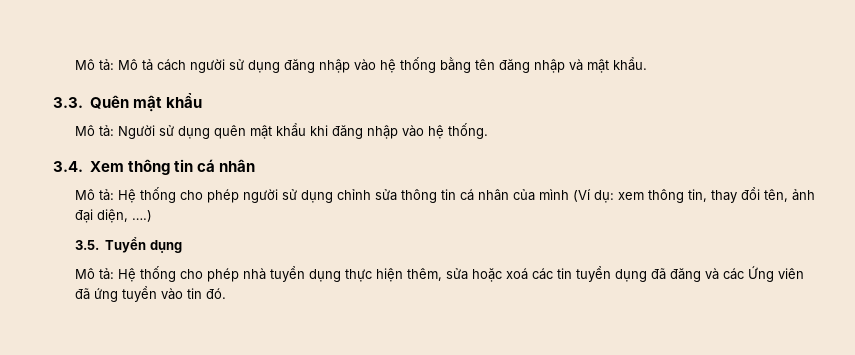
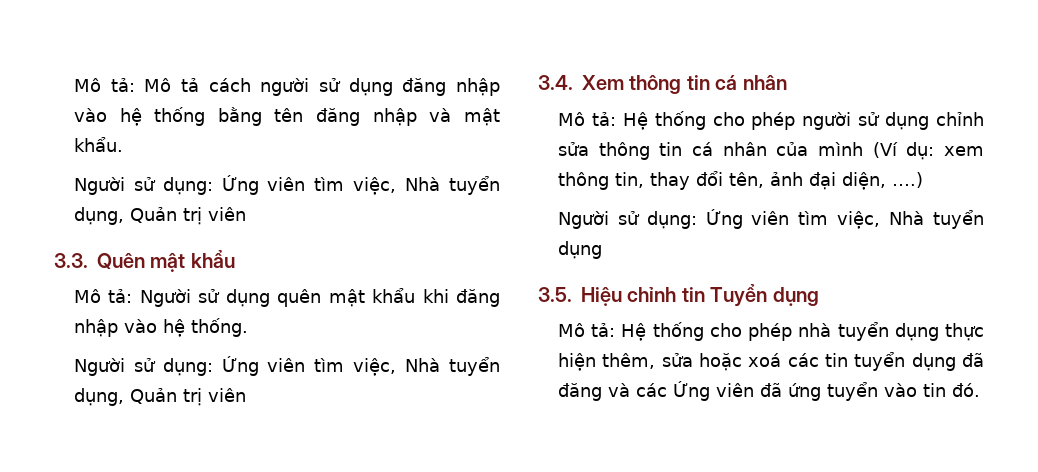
  Mô tả: Mô tả cách người sử dụng đăng nhập vào hệ thống bằng tên đăng nhập và mật khẩu.
+ Người sử dụng: Ứng viên tìm việc, Nhà tuyển dụng, Quản trị viên
  Mô tả: Người sử dụng quên mật khẩu khi đăng nhập vào hệ thống.
+ Người sử dụng: Ứng viên tìm việc, Nhà tuyển dụng, Quản trị viên
- 3.5. Tuyển dụng
+ Người sử dụng: Ứng viên tìm việc, Nhà tuyển dụng
+ 3.5. Hiệu chỉnh tin Tuyển dụng

